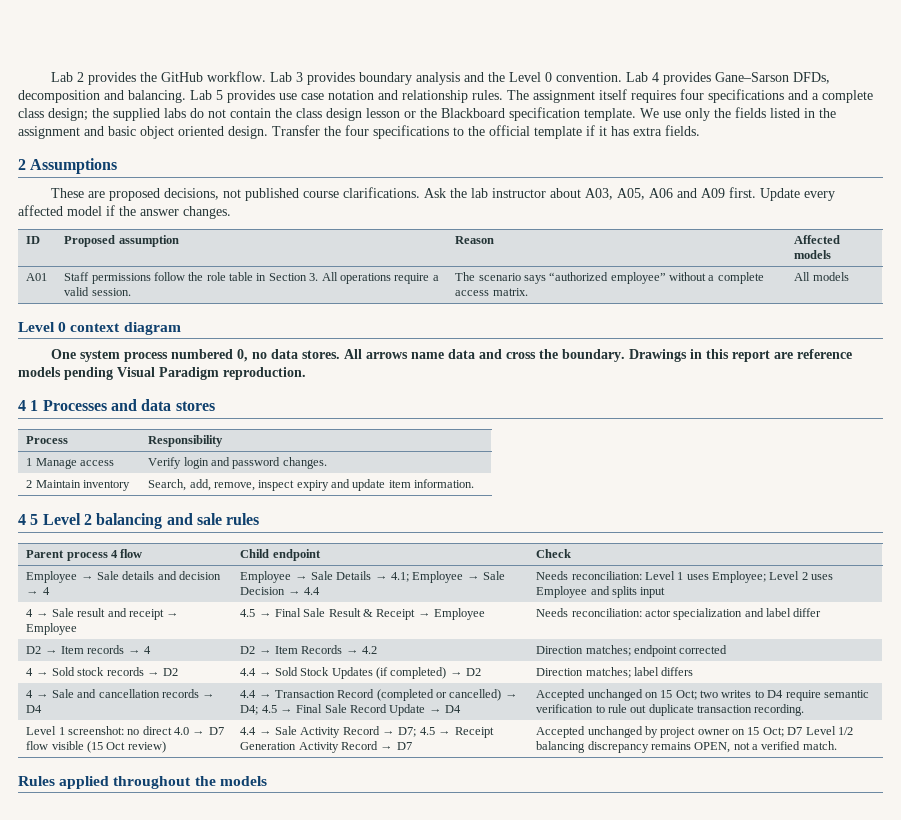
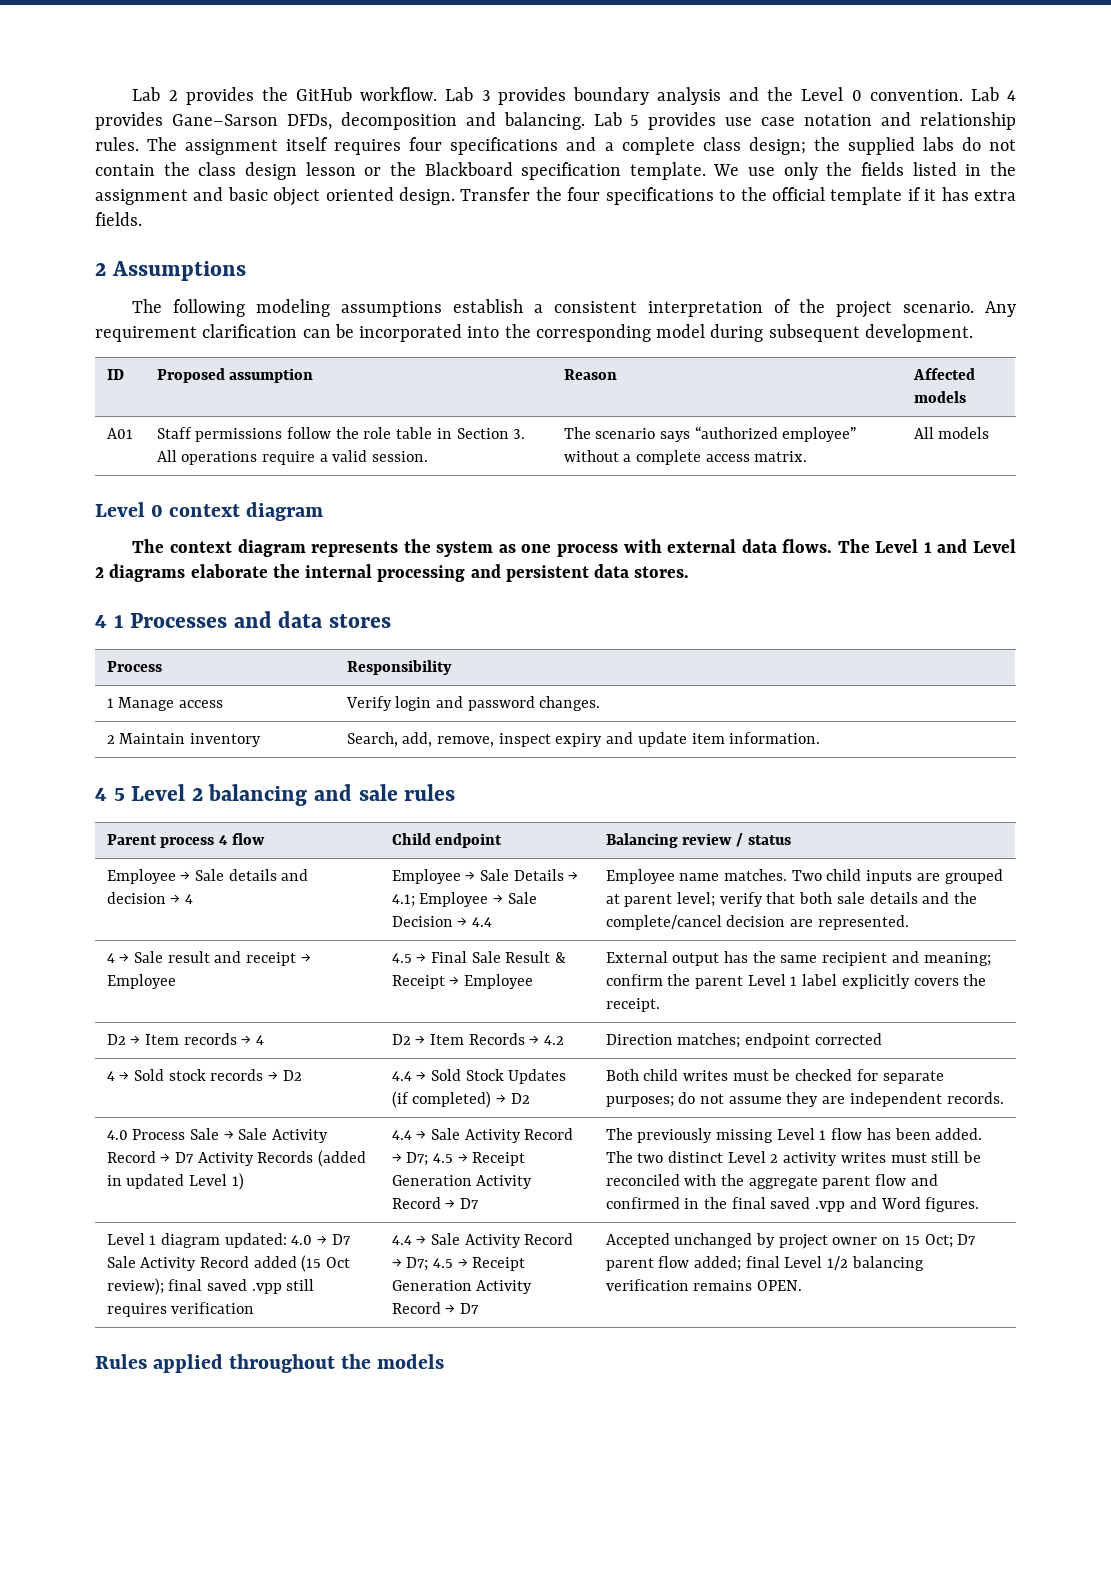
- These are proposed decisions, not published course clarifications. Ask the lab instructor about A03, A05, A06 and A09 first. Update every affected model if the answer changes.
+ The following modeling assumptions establish a consistent interpretation of the project scenario. Any requirement clarification can be incorporated into the corresponding model during subsequent development.
- One system process numbered 0, no data stores. All arrows name data and cross the boundary. Drawings in this report are reference models pending Visual Paradigm reproduction.
+ The context diagram represents the system as one process with external data flows. The Level 1 and Level 2 diagrams elaborate the internal processing and persistent data stores.
- Parent process 4 flow | Child endpoint | Check
+ Parent process 4 flow | Child endpoint | Balancing review / status
- Needs reconciliation: Level 1 uses Employee; Level 2 uses Employee and splits input
+ Employee name matches. Two child inputs are grouped at parent level; verify that both sale details and the complete/cancel decision are represented.
- 4 → Sale result and receipt → Employee | 4.5 → Final Sale Result & Receipt → Employee | Needs reconciliation: actor specialization and label differ
+ 4 → Sale result and receipt → Employee | 4.5 → Final Sale Result & Receipt → Employee | External output has the same recipient and meaning; confirm the parent Level 1 label explicitly covers the receipt.
- 4 → Sold stock records → D2 | 4.4 → Sold Stock Updates (if completed) → D2 | Direction matches; label differs
- 4 → Sale and cancellation records → D4 | 4.4 → Transaction Record (completed or cancelled) → D4; 4.5 → Final Sale Record Update → D4 | Accepted unchanged on 15 Oct; two writes to D4 require semantic verification to rule out duplicate transaction recording.
- Level 1 screenshot: no direct 4.0 → D7 flow visible (15 Oct review)
+ 4 → Sold stock records → D2 | 4.4 → Sold Stock Updates (if completed) → D2 | Both child writes must be checked for separate purposes; do not assume they are independent records.
+ 4.0 Process Sale → Sale Activity Record → D7 Activity Records (added in updated Level 1) | 4.4 → Sale Activity Record → D7; 4.5 → Receipt Generation Activity Record → D7 | The previously missing Level 1 flow has been added. The two distinct Level 2 activity writes must still be reconciled with the aggregate parent flow and confirmed in the final saved .vpp and Word figures.
+ Level 1 diagram updated: 4.0 → D7 Sale Activity Record added (15 Oct review); final saved .vpp still requires verification
- Accepted unchanged by project owner on 15 Oct; D7 Level 1/2 balancing discrepancy remains OPEN, not a verified match.
+ Accepted unchanged by project owner on 15 Oct; D7 parent flow added; final Level 1/2 balancing verification remains OPEN.

